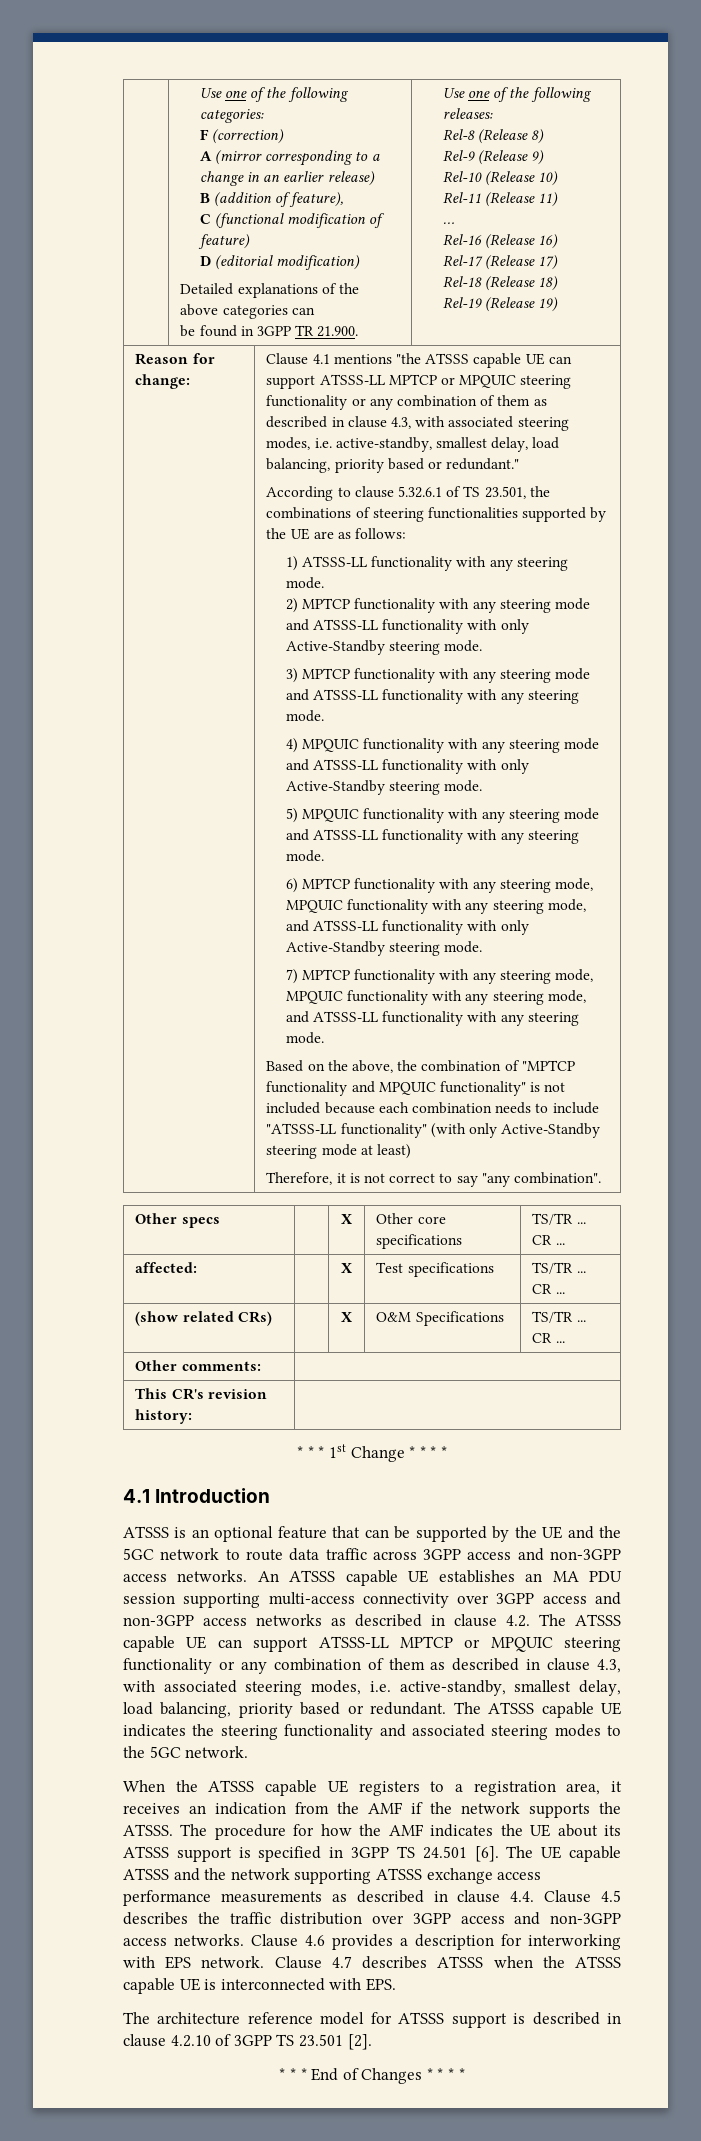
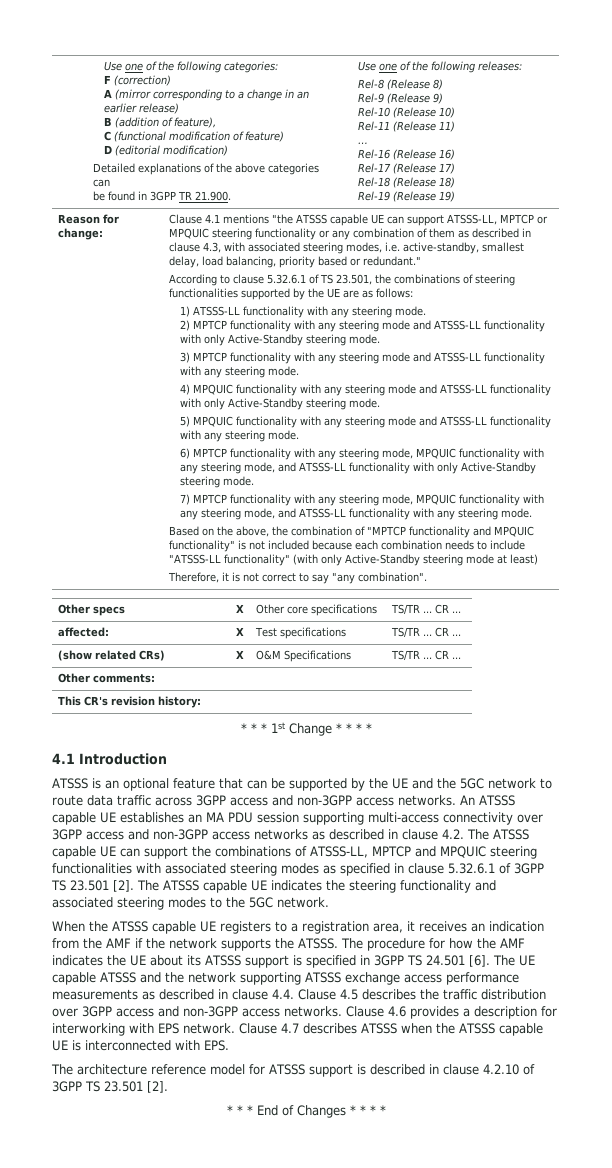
- Clause 4.1 mentions "the ATSSS capable UE can support ATSSS-LL MPTCP or MPQUIC steering functionality or any combination of them as described in clause 4.3, with associated steering modes, i.e. active-standby, smallest delay, load balancing, priority based or redundant."
+ Clause 4.1 mentions "the ATSSS capable UE can support ATSSS-LL, MPTCP or MPQUIC steering functionality or any combination of them as described in clause 4.3, with associated steering modes, i.e. active-standby, smallest delay, load balancing, priority based or redundant."
- An ATSSS capable UE establishes an MA PDU session supporting multi-access connectivity over 3GPP access and non-3GPP access networks as described in clause 4.2. The ATSSS capable UE can support ATSSS-LL MPTCP or MPQUIC steering functionality or any combination of them as described in clause 4.3, with associated steering modes, i.e. active-standby, smallest delay, load balancing, priority based or redundant.
+ An ATSSS capable UE establishes an MA PDU session supporting multi-access connectivity over 3GPP access and non-3GPP access networks as described in clause 4.2. The ATSSS capable UE can support the combinations of ATSSS-LL, MPTCP and MPQUIC steering functionalities with associated steering modes as specified in clause 5.32.6.1 of 3GPP TS 23.501 [2].

